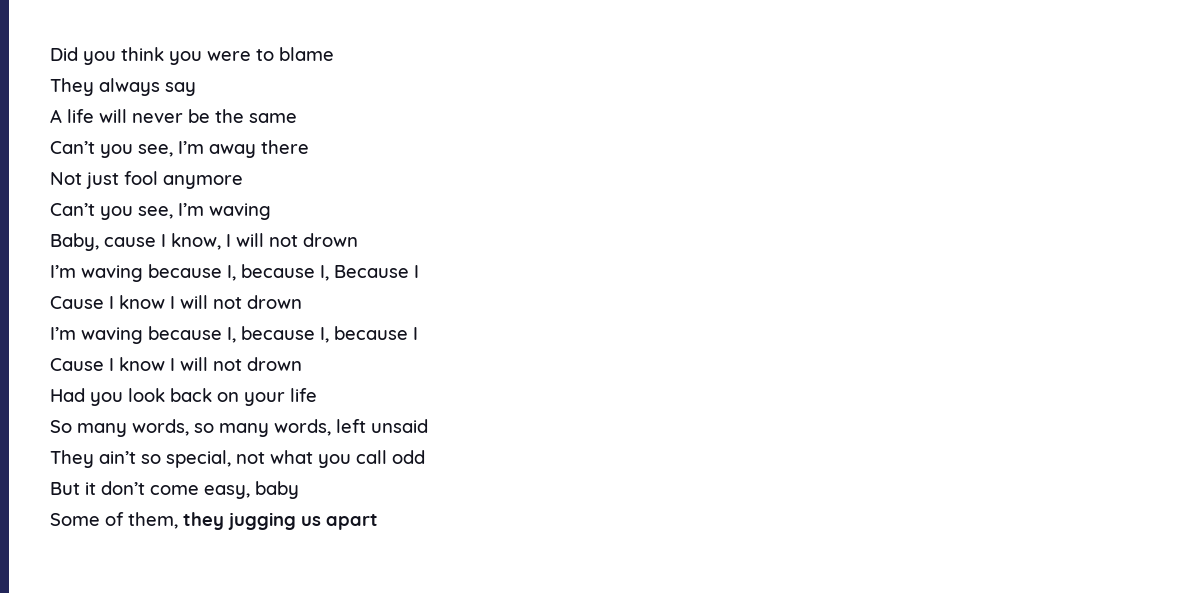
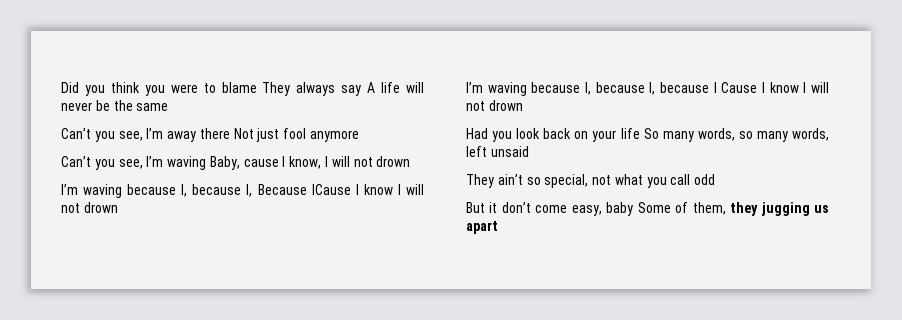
- Did you think you were to blame
- They always say
- A life will never be the same
+ Did you think you were to blame They always say A life will never be the same
- Can’t you see, I’m away there
- Not just fool anymore
+ Can’t you see, I’m away there Not just fool anymore
- Can’t you see, I’m waving
- Baby, cause I know, I will not drown
+ Can’t you see, I’m waving Baby, cause I know, I will not drown
- I’m waving because I, because I, Because I
- Cause I know I will not drown
+ I’m waving because I, because I, Because ICause I know I will not drown
- I’m waving because I, because I, because I
- Cause I know I will not drown
+ I’m waving because I, because I, because I Cause I know I will not drown
- Had you look back on your life
- So many words, so many words, left unsaid
+ Had you look back on your life So many words, so many words, left unsaid
- But it don’t come easy, baby
- Some of them, they jugging us apart
+ But it don’t come easy, baby Some of them, they jugging us apart

